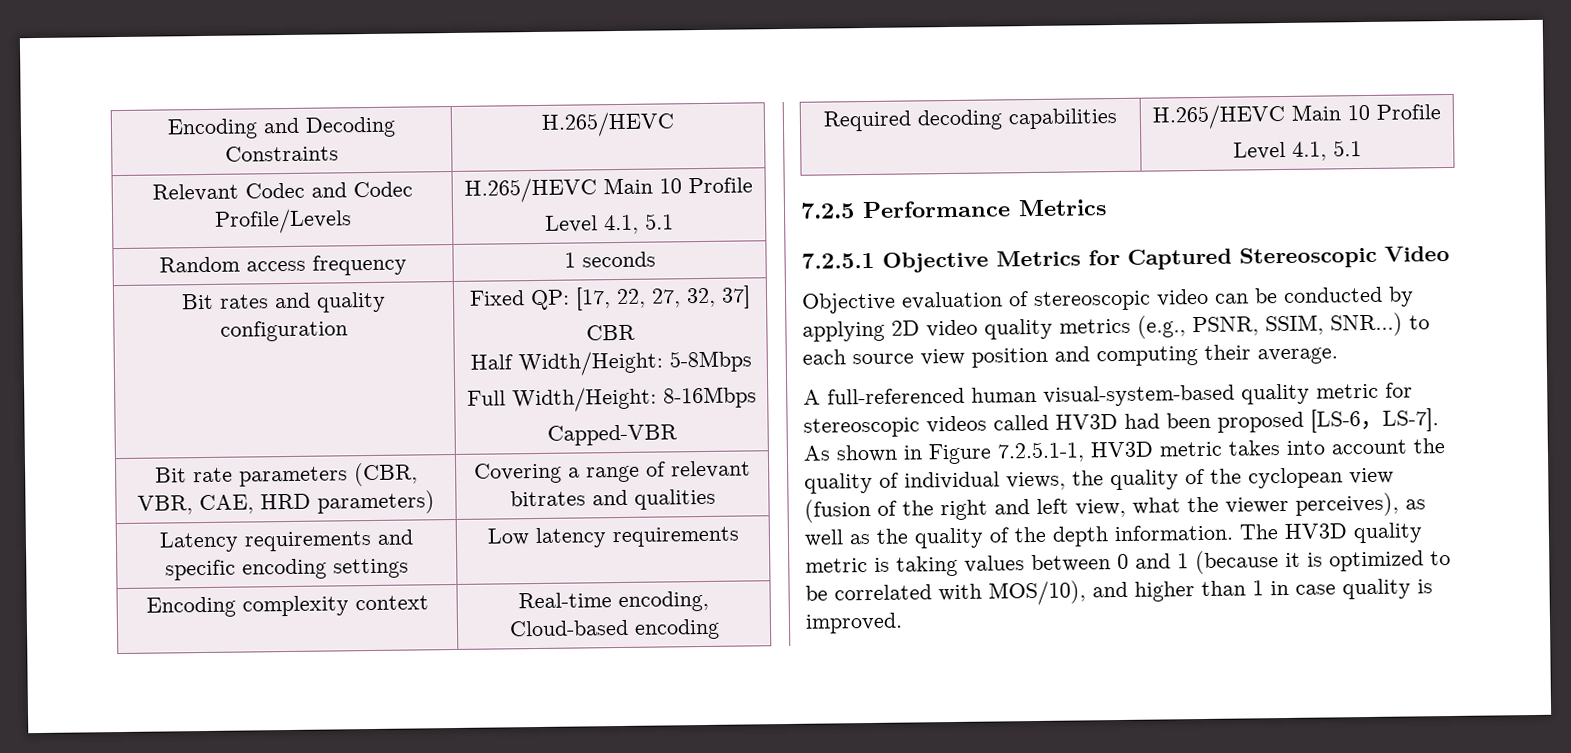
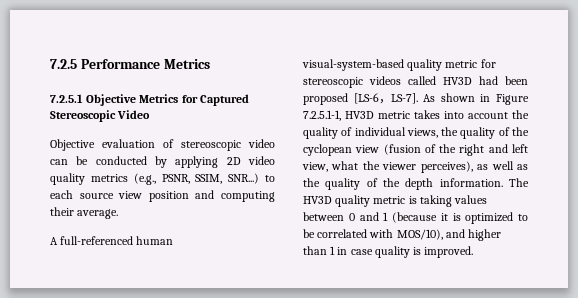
- Encoding and Decoding Constraints | H.265/HEVC
- Relevant Codec and Codec Profile/Levels | H.265/HEVC Main 10 Profile
- Level 4.1, 5.1
- Random access frequency | 1 seconds
- Bit rates and quality configuration | Fixed QP: [17, 22, 27, 32, 37]
- CBR
- Half Width/Height: 5-8Mbps
- Full Width/Height: 8-16Mbps
- Capped-VBR
- Bit rate parameters (CBR, VBR, CAE, HRD parameters) | Covering a range of relevant bitrates and qualities
- Latency requirements and specific encoding settings | Low latency requirements
- Encoding complexity context | Real-time encoding, Cloud-based encoding
- Required decoding capabilities | H.265/HEVC Main 10 Profile
- Level 4.1, 5.1

